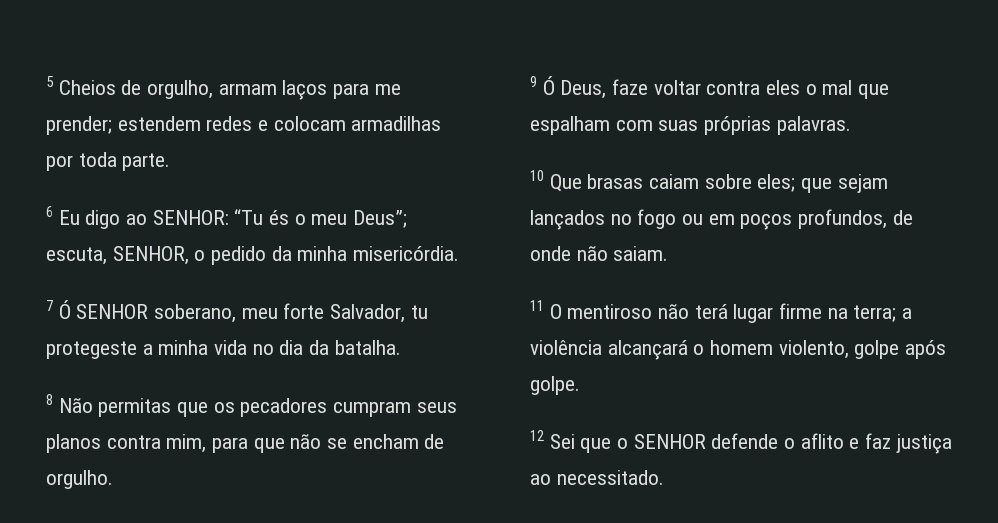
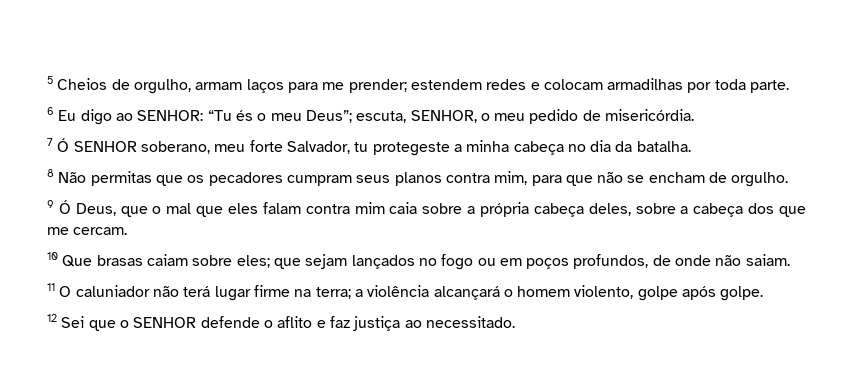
- 6 Eu digo ao SENHOR: “Tu és o meu Deus”; escuta, SENHOR, o pedido da minha misericórdia.
+ 6 Eu digo ao SENHOR: “Tu és o meu Deus”; escuta, SENHOR, o meu pedido de misericórdia.
- 7 Ó SENHOR soberano, meu forte Salvador, tu protegeste a minha vida no dia da batalha.
+ 7 Ó SENHOR soberano, meu forte Salvador, tu protegeste a minha cabeça no dia da batalha.
- 9 Ó Deus, faze voltar contra eles o mal que espalham com suas próprias palavras.
+ 9 Ó Deus, que o mal que eles falam contra mim caia sobre a própria cabeça deles, sobre a cabeça dos que me cercam.
- 11 O mentiroso não terá lugar firme na terra; a violência alcançará o homem violento, golpe após golpe.
+ 11 O caluniador não terá lugar firme na terra; a violência alcançará o homem violento, golpe após golpe.

